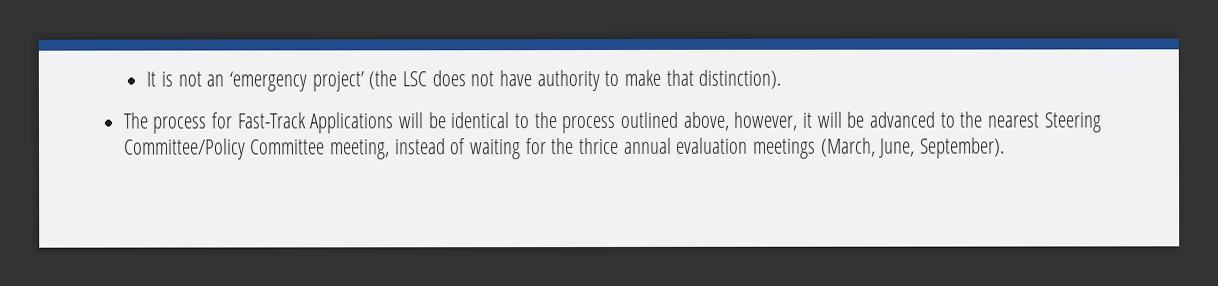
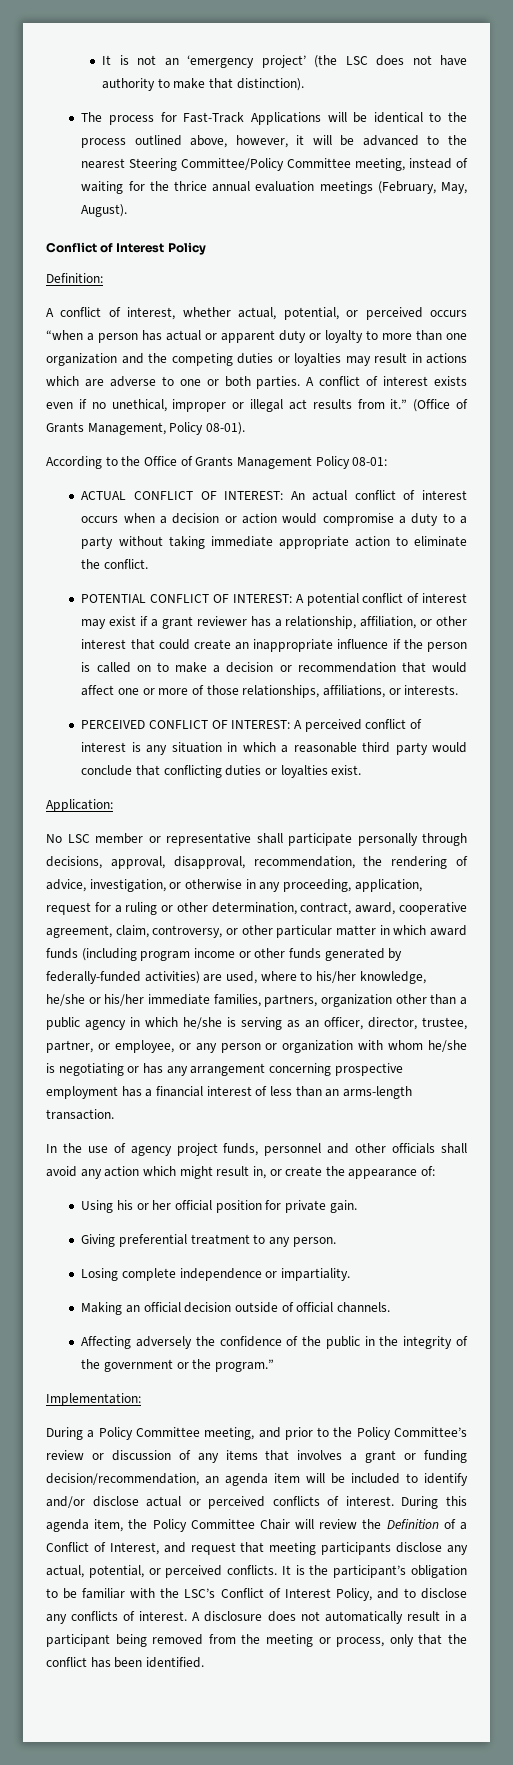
- The process for Fast-Track Applications will be identical to the process outlined above, however, it will be advanced to the nearest Steering Committee/Policy Committee meeting, instead of waiting for the thrice annual evaluation meetings (March, June, September).
+ The process for Fast-Track Applications will be identical to the process outlined above, however, it will be advanced to the nearest Steering Committee/Policy Committee meeting, instead of waiting for the thrice annual evaluation meetings (February, May, August).
+ Conflict of Interest Policy
+ Definition:
+ A conflict of interest, whether actual, potential, or perceived occurs “when a person has actual or apparent duty or loyalty to more than one organization and the competing duties or loyalties may result in actions which are adverse to one or both parties. A conflict of interest exists even if no unethical, improper or illegal act results from it.” (Office of Grants Management, Policy 08-01).
+ According to the Office of Grants Management Policy 08-01:
+ ACTUAL CONFLICT OF INTEREST: An actual conflict of interest occurs when a decision or action would compromise a duty to a party without taking immediate appropriate action to eliminate the conflict.
+ POTENTIAL CONFLICT OF INTEREST: A potential conflict of interest may exist if a grant reviewer has a relationship, affiliation, or other interest that could create an inappropriate influence if the person is called on to make a decision or recommendation that would affect one or more of those relationships, affiliations, or interests.
+ PERCEIVED CONFLICT OF INTEREST: A perceived conflict of interest is any situation in which a reasonable third party would conclude that conflicting duties or loyalties exist.
+ Application:
+ No LSC member or representative shall participate personally through decisions, approval, disapproval, recommendation, the rendering of advice, investigation, or otherwise in any proceeding, application, request for a ruling or other determination, contract, award, cooperative agreement, claim, controversy, or other particular matter in which award funds (including program income or other funds generated by federally-funded activities) are used, where to his/her knowledge, he/she or his/her immediate families, partners, organization other than a public agency in which he/she is serving as an officer, director, trustee, partner, or employee, or any person or organization with whom he/she is negotiating or has any arrangement concerning prospective employment has a financial interest of less than an arms-length transaction.
+ In the use of agency project funds, personnel and other officials shall avoid any action which might result in, or create the appearance of:
+ Using his or her official position for private gain.
+ Giving preferential treatment to any person.
+ Losing complete independence or impartiality.
+ Making an official decision outside of official channels.
+ Affecting adversely the confidence of the public in the integrity of the government or the program.”
+ Implementation:
+ During a Policy Committee meeting, and prior to the Policy Committee’s review or discussion of any items that involves a grant or funding decision/recommendation, an agenda item will be included to identify and/or disclose actual or perceived conflicts of interest. During this agenda item, the Policy Committee Chair will review the Definition of a Conflict of Interest, and request that meeting participants disclose any actual, potential, or perceived conflicts. It is the participant’s obligation to be familiar with the LSC’s Conflict of Interest Policy, and to disclose any conflicts of interest. A disclosure does not automatically result in a participant being removed from the meeting or process, only that the conflict has been identified.

